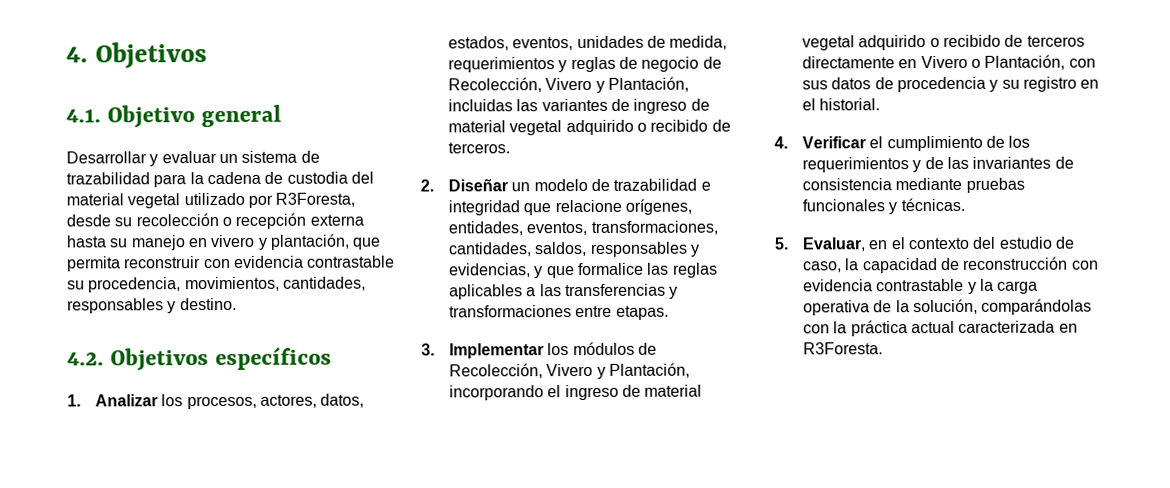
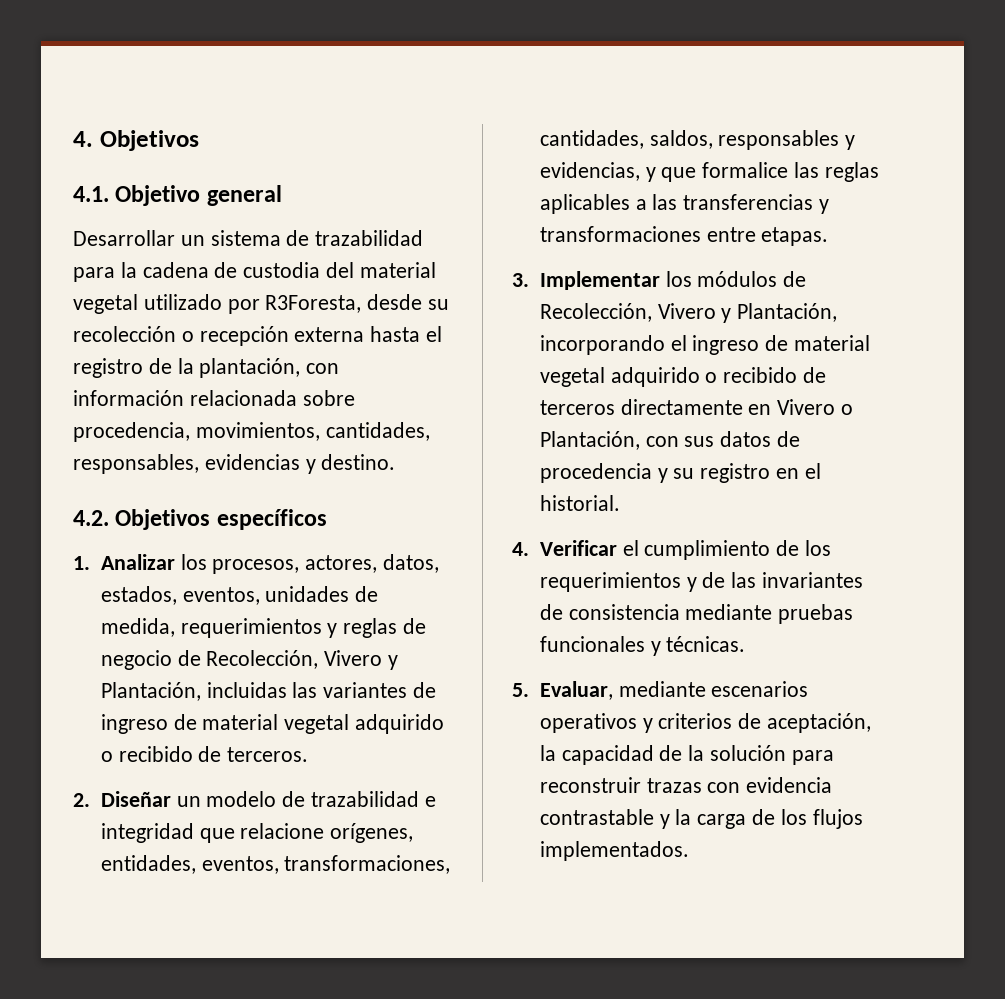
- Desarrollar y evaluar un sistema de trazabilidad para la cadena de custodia del material vegetal utilizado por R3Foresta, desde su recolección o recepción externa hasta su manejo en vivero y plantación, que permita reconstruir con evidencia contrastable su procedencia, movimientos, cantidades, responsables y destino.
+ Desarrollar un sistema de trazabilidad para la cadena de custodia del material vegetal utilizado por R3Foresta, desde su recolección o recepción externa hasta el registro de la plantación, con información relacionada sobre procedencia, movimientos, cantidades, responsables, evidencias y destino.
- 5. Evaluar, en el contexto del estudio de caso, la capacidad de reconstrucción con evidencia contrastable y la carga operativa de la solución, comparándolas con la práctica actual caracterizada en R3Foresta.
+ 5. Evaluar, mediante escenarios operativos y criterios de aceptación, la capacidad de la solución para reconstruir trazas con evidencia contrastable y la carga de los flujos implementados.

